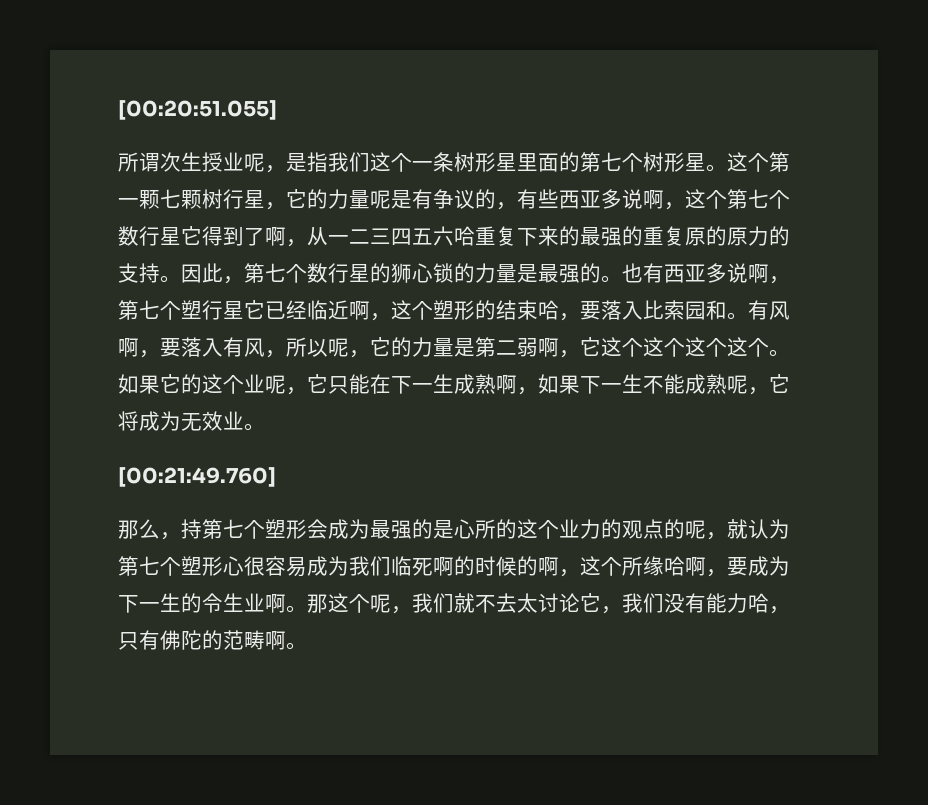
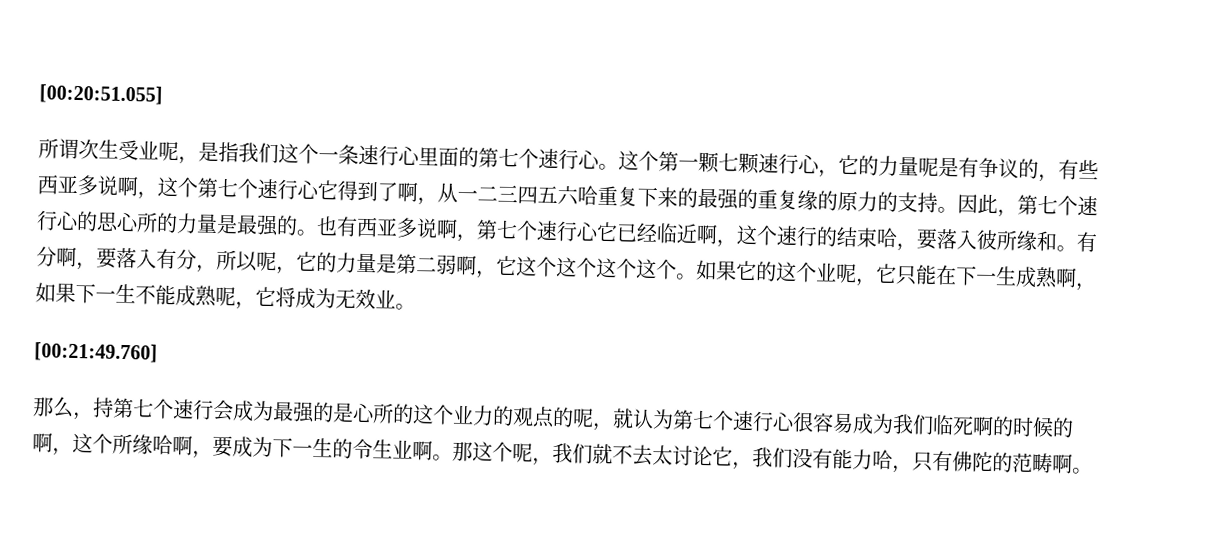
- 所谓次生授业呢，是指我们这个一条树形星里面的第七个树形星。
+ 所谓次生受业呢，是指我们这个一条速行心里面的第七个速行心。
- 这个第一颗七颗树行星，它的力量呢是有争议的，有些西亚多说啊，这个第七个数行星它得到了啊，从一二三四五六哈重复下来的最强的重复原的原力的支持。
+ 这个第一颗七颗速行心，它的力量呢是有争议的，有些西亚多说啊，这个第七个速行心它得到了啊，从一二三四五六哈重复下来的最强的重复缘的原力的支持。
- 因此，第七个数行星的狮心锁的力量是最强的。
+ 因此，第七个速行心的思心所的力量是最强的。
- 也有西亚多说啊，第七个塑行星它已经临近啊，这个塑形的结束哈，要落入比索园和。有风啊，要落入有风，所以呢，它的力量是第二弱啊，它这个这个这个这个。
+ 也有西亚多说啊，第七个速行心它已经临近啊，这个速行的结束哈，要落入彼所缘和。有分啊，要落入有分，所以呢，它的力量是第二弱啊，它这个这个这个这个。
- 那么，持第七个塑形会成为最强的是心所的这个业力的观点的呢，就认为第七个塑形心很容易成为我们临死啊的时候的啊，这个所缘哈啊，要成为下一生的令生业啊。
+ 那么，持第七个速行会成为最强的是心所的这个业力的观点的呢，就认为第七个速行心很容易成为我们临死啊的时候的啊，这个所缘哈啊，要成为下一生的令生业啊。

